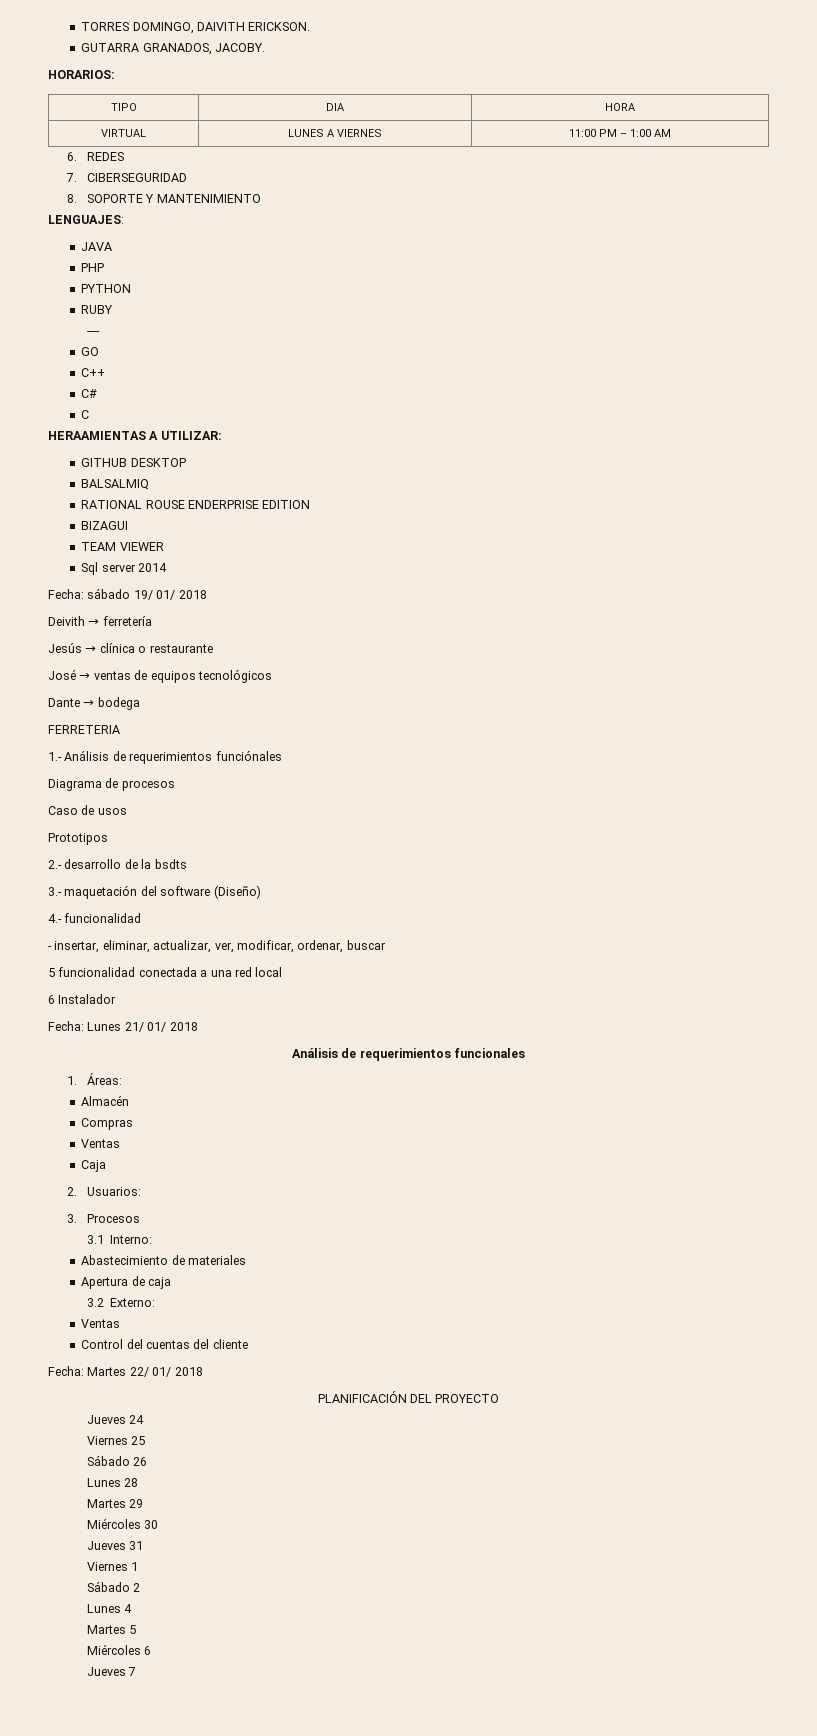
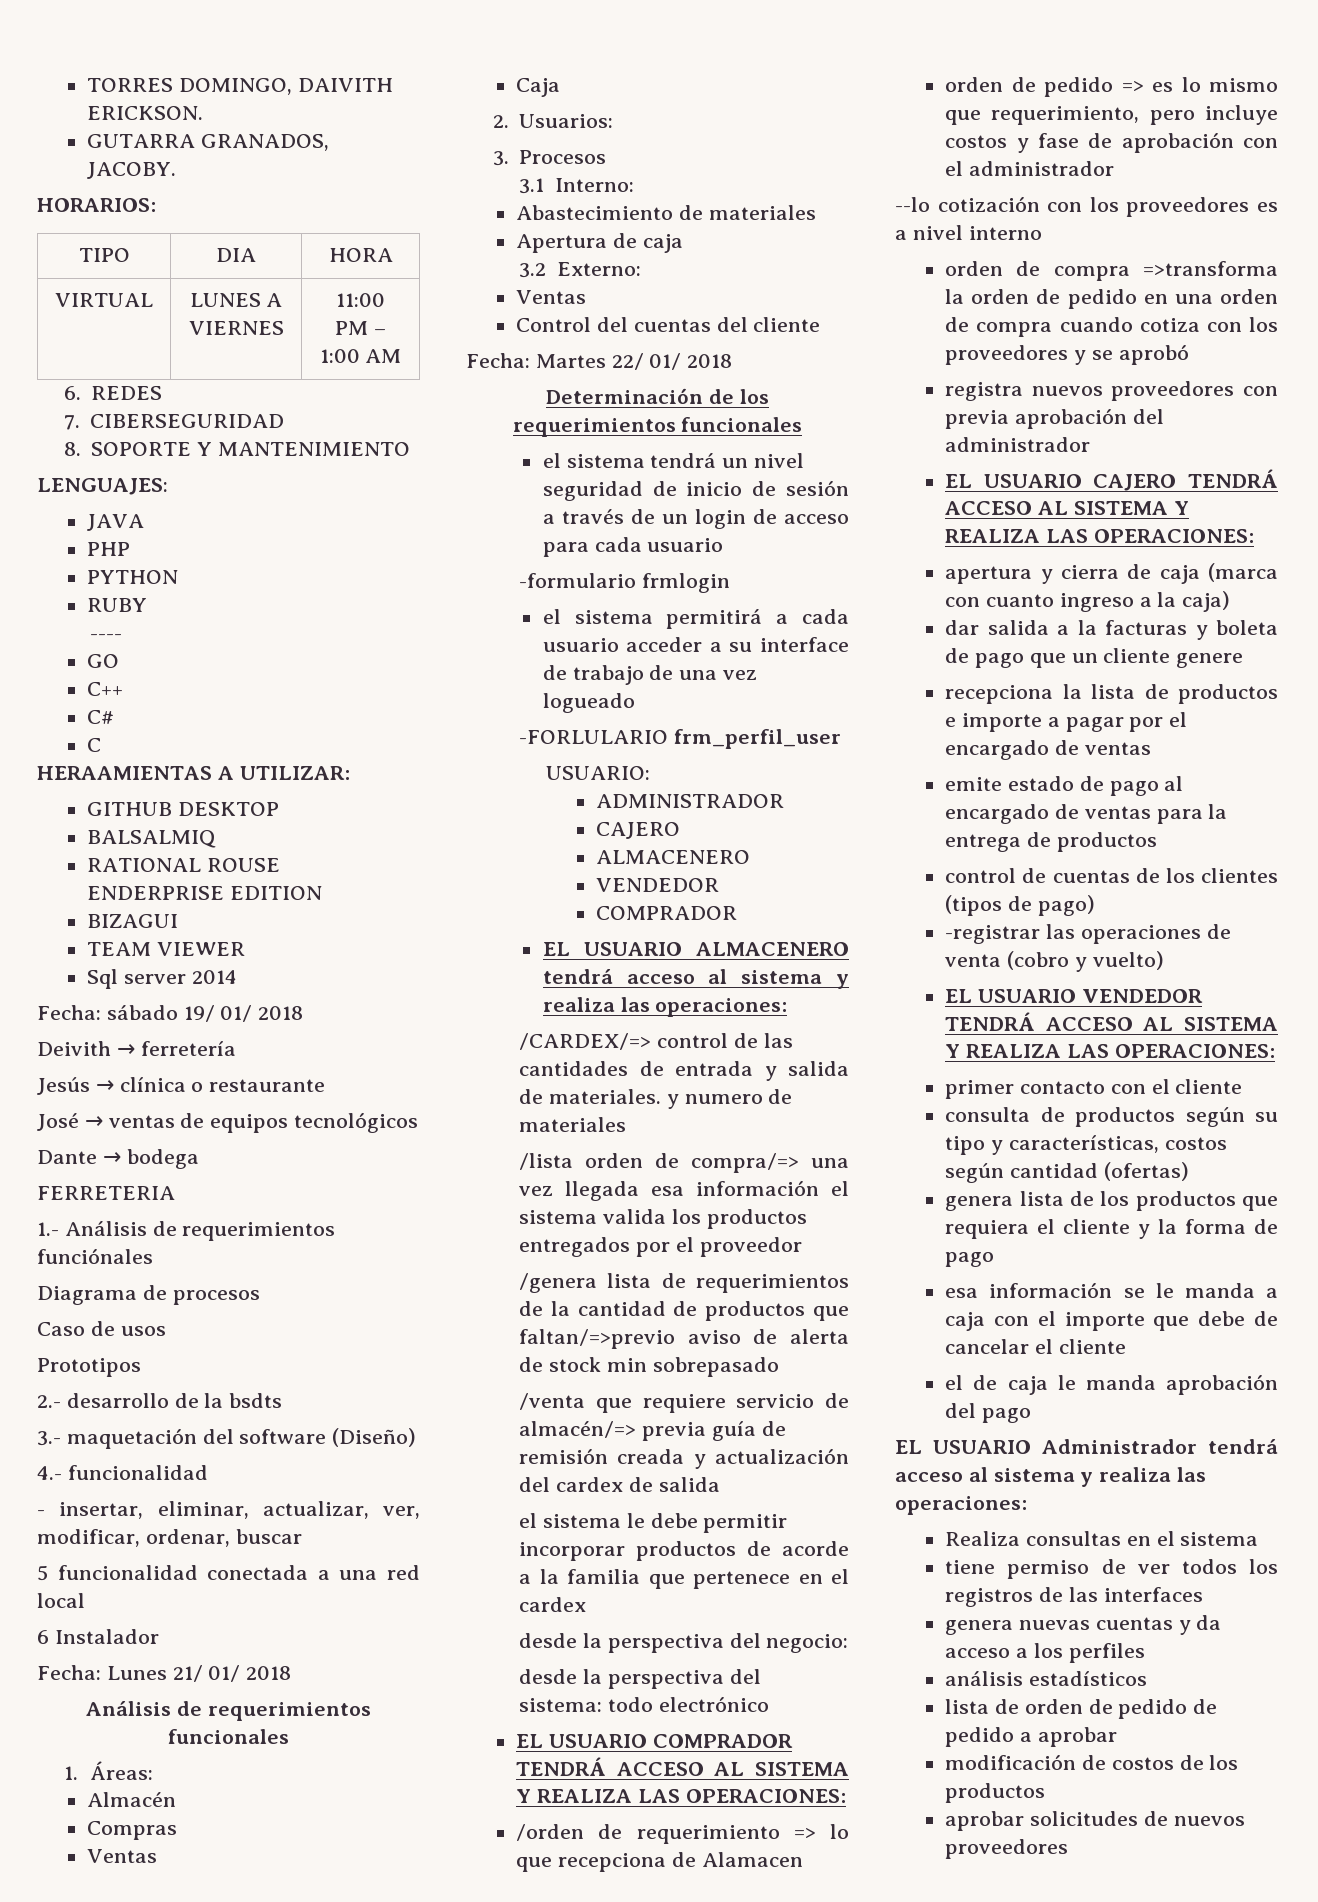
- PLANIFICACIÓN DEL PROYECTO
- Jueves 24
- Viernes 25
- Sábado 26
- Lunes 28
- Martes 29
- Miércoles 30
- Jueves 31
- Viernes 1
- Sábado 2
- Lunes 4
- Martes 5
- Miércoles 6
- Jueves 7
+ Determinación de los requerimientos funcionales
+ el sistema tendrá un nivel seguridad de inicio de sesión a través de un login de acceso para cada usuario
+ -formulario frmlogin
+ el sistema permitirá a cada usuario acceder a su interface de trabajo de una vez logueado
+ -FORLULARIO frm_perfil_user
+ USUARIO:
+ ADMINISTRADOR
+ CAJERO
+ ALMACENERO
+ VENDEDOR
+ COMPRADOR
+ EL USUARIO ALMACENERO tendrá acceso al sistema y realiza las operaciones:
+ /CARDEX/=> control de las cantidades de entrada y salida de materiales. y numero de materiales
+ /lista orden de compra/=> una vez llegada esa información el sistema valida los productos entregados por el proveedor
+ /genera lista de requerimientos de la cantidad de productos que faltan/=>previo aviso de alerta de stock min sobrepasado
+ /venta que requiere servicio de almacén/=> previa guía de remisión creada y actualización del cardex de salida
+ el sistema le debe permitir incorporar productos de acorde a la familia que pertenece en el cardex
+ desde la perspectiva del negocio:
+ desde la perspectiva del sistema: todo electrónico
+ EL USUARIO COMPRADOR TENDRÁ ACCESO AL SISTEMA Y REALIZA LAS OPERACIONES:
+ /orden de requerimiento => lo que recepciona de Alamacen
+ orden de pedido => es lo mismo que requerimiento, pero incluye costos y fase de aprobación con el administrador
+ --lo cotización con los proveedores es a nivel interno
+ orden de compra =>transforma la orden de pedido en una orden de compra cuando cotiza con los proveedores y se aprobó
+ registra nuevos proveedores con previa aprobación del administrador
+ EL USUARIO CAJERO TENDRÁ ACCESO AL SISTEMA Y REALIZA LAS OPERACIONES:
+ apertura y cierra de caja (marca con cuanto ingreso a la caja)
+ dar salida a la facturas y boleta de pago que un cliente genere
+ recepciona la lista de productos e importe a pagar por el encargado de ventas
+ emite estado de pago al encargado de ventas para la entrega de productos
+ control de cuentas de los clientes (tipos de pago)
+ -registrar las operaciones de venta (cobro y vuelto)
+ EL USUARIO VENDEDOR TENDRÁ ACCESO AL SISTEMA Y REALIZA LAS OPERACIONES:
+ primer contacto con el cliente
+ consulta de productos según su tipo y características, costos según cantidad (ofertas)
+ genera lista de los productos que requiera el cliente y la forma de pago
+ esa información se le manda a caja con el importe que debe de cancelar el cliente
+ el de caja le manda aprobación del pago
+ EL USUARIO Administrador tendrá acceso al sistema y realiza las operaciones:
+ Realiza consultas en el sistema
+ tiene permiso de ver todos los registros de las interfaces
+ genera nuevas cuentas y da acceso a los perfiles
+ análisis estadísticos
+ lista de orden de pedido de pedido a aprobar
+ modificación de costos de los productos
+ aprobar solicitudes de nuevos proveedores

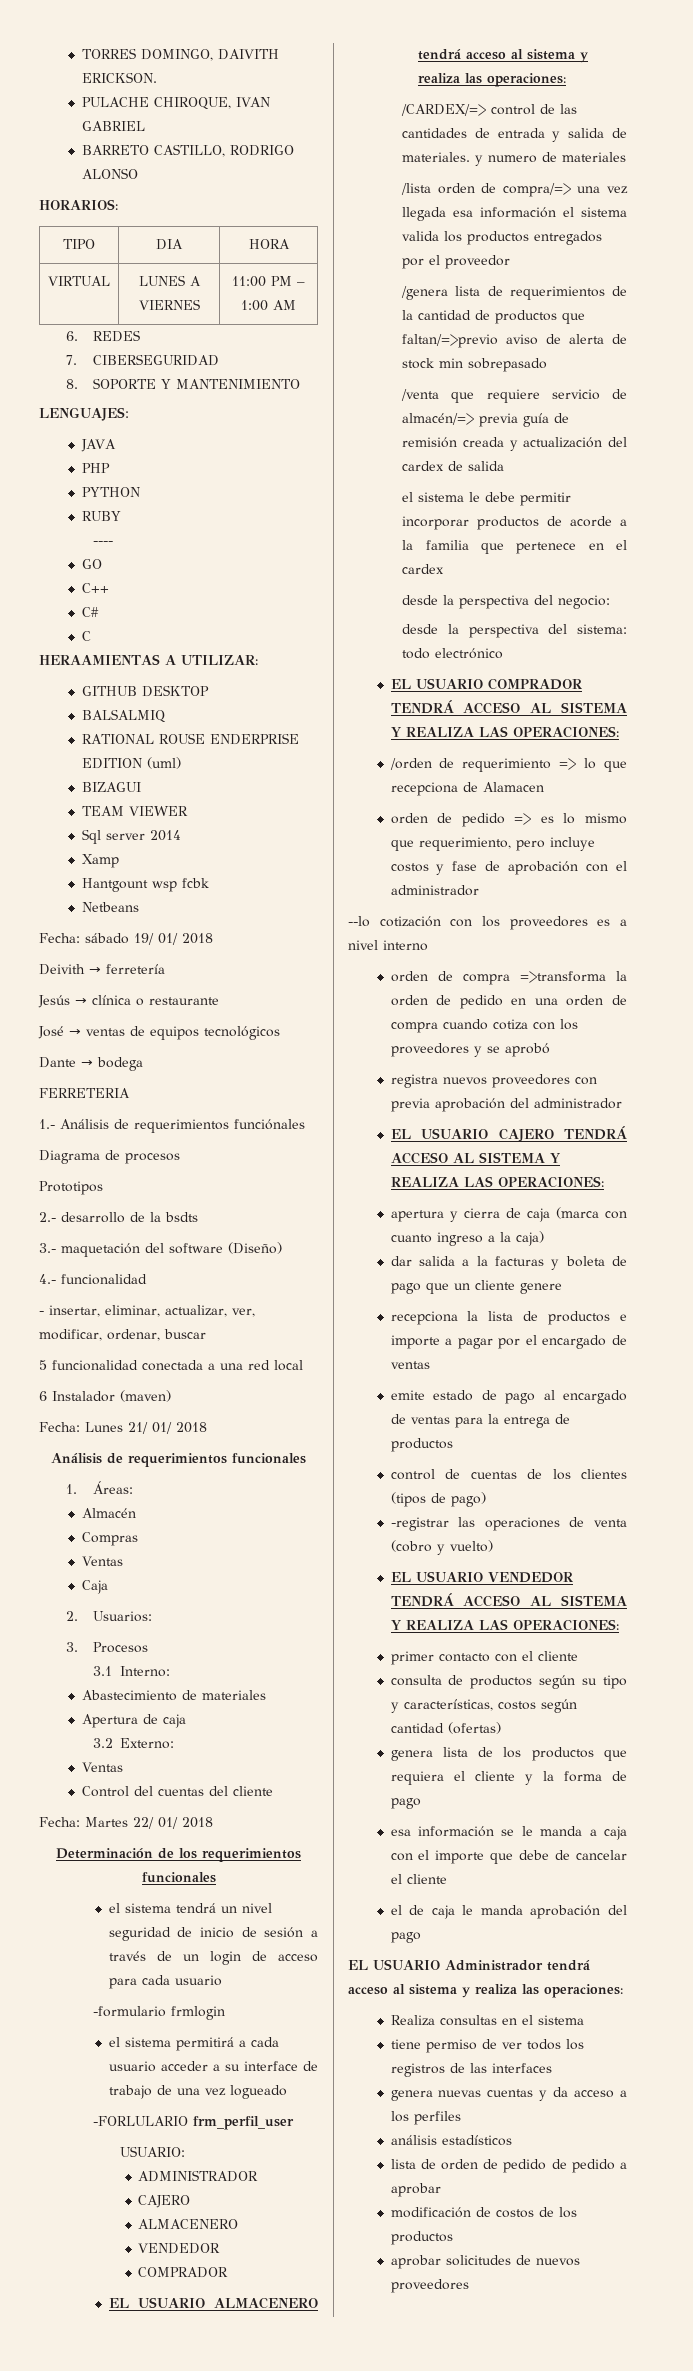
- GUTARRA GRANADOS, JACOBY.
+ PULACHE CHIROQUE, IVAN GABRIEL
+ BARRETO CASTILLO, RODRIGO ALONSO
- RATIONAL ROUSE ENDERPRISE EDITION
+ RATIONAL ROUSE ENDERPRISE EDITION (uml)
+ Xamp
+ Hantgount wsp fcbk
+ Netbeans
- Caso de usos
- 6 Instalador
+ 6 Instalador (maven)

